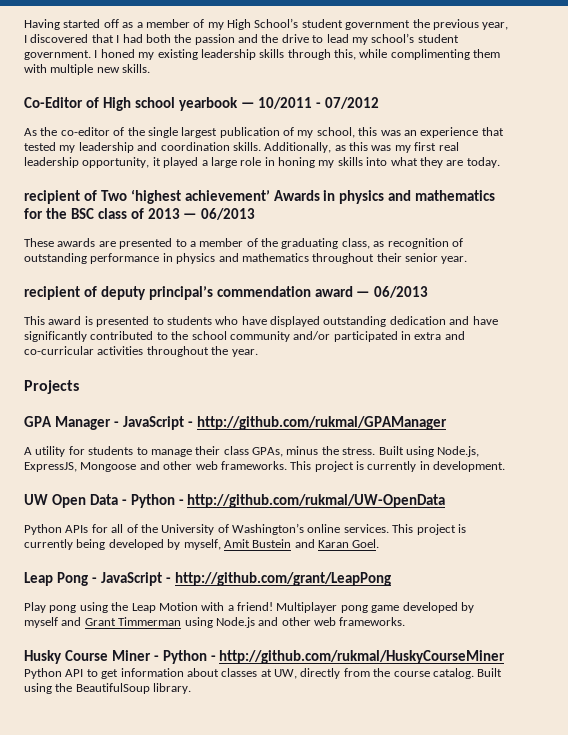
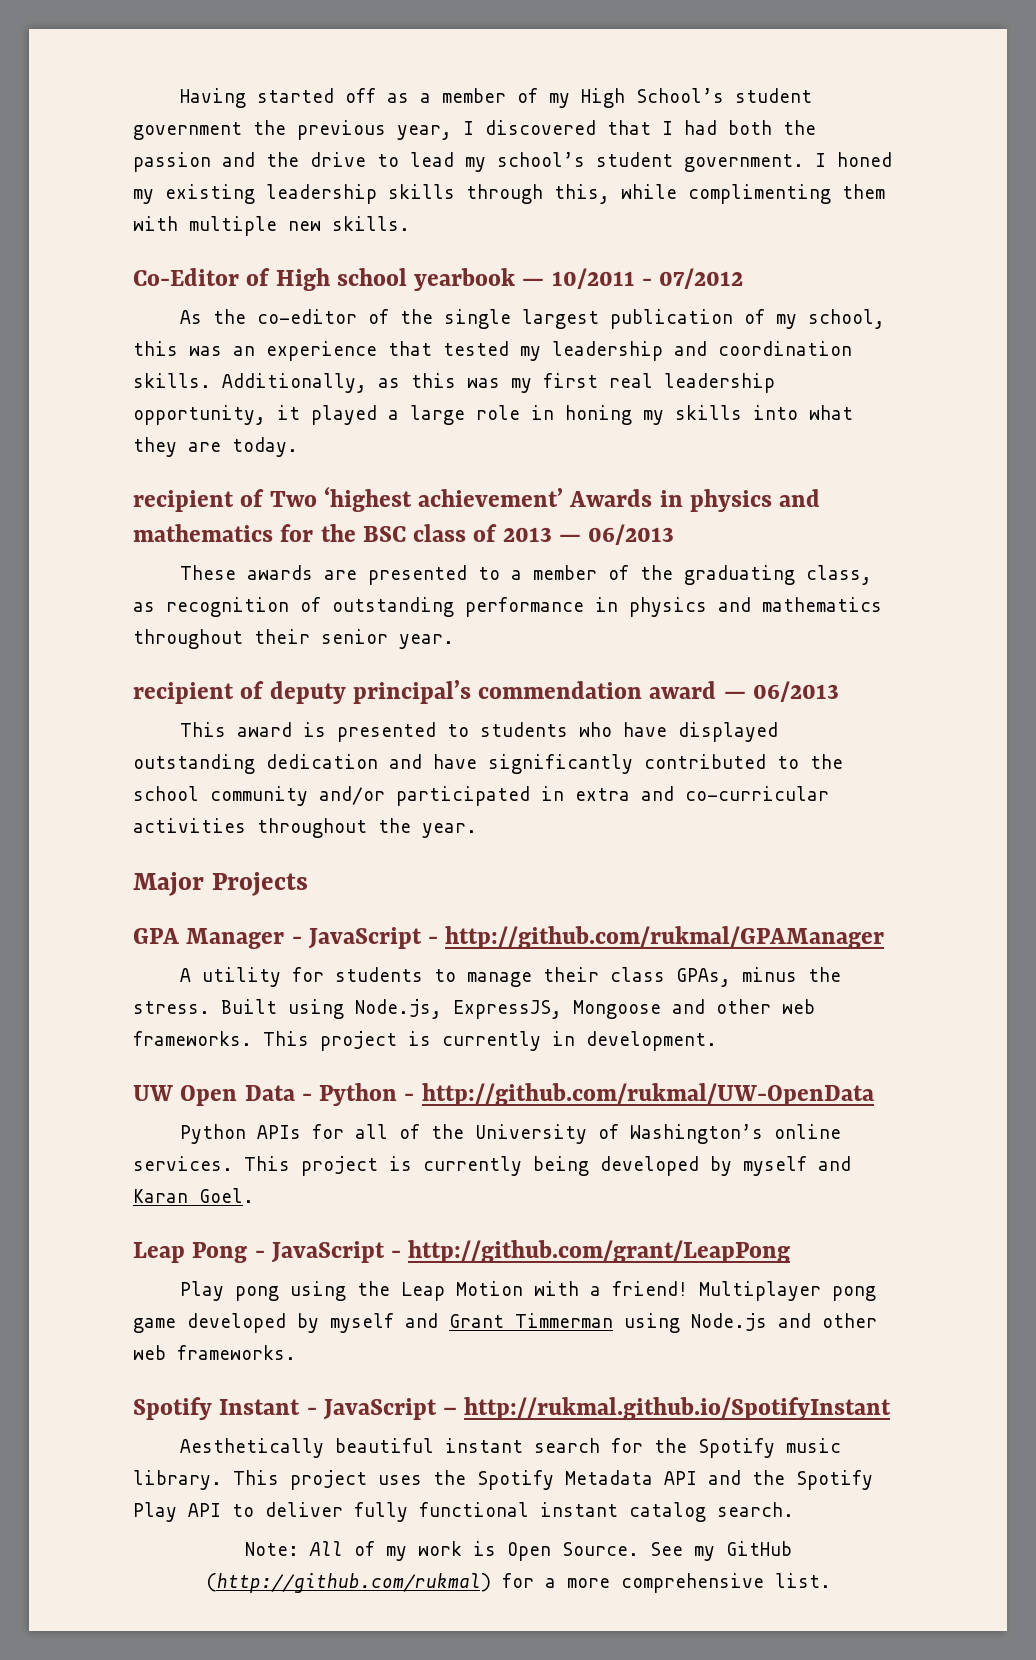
- Projects
+ Major Projects
- This project is currently being developed by myself, Amit Bustein and Karan Goel.
+ This project is currently being developed by myself and Karan Goel.
- Husky Course Miner - Python - http://github.com/rukmal/HuskyCourseMiner
- Python API to get information about classes at UW, directly from the course catalog. Built using the BeautifulSoup library.
+ Spotify Instant - JavaScript – http://rukmal.github.io/SpotifyInstant
+ Aesthetically beautiful instant search for the Spotify music library. This project uses the Spotify Metadata API and the Spotify Play API to deliver fully functional instant catalog search.
+ Note: All of my work is Open Source. See my GitHub (http://github.com/rukmal) for a more comprehensive list.

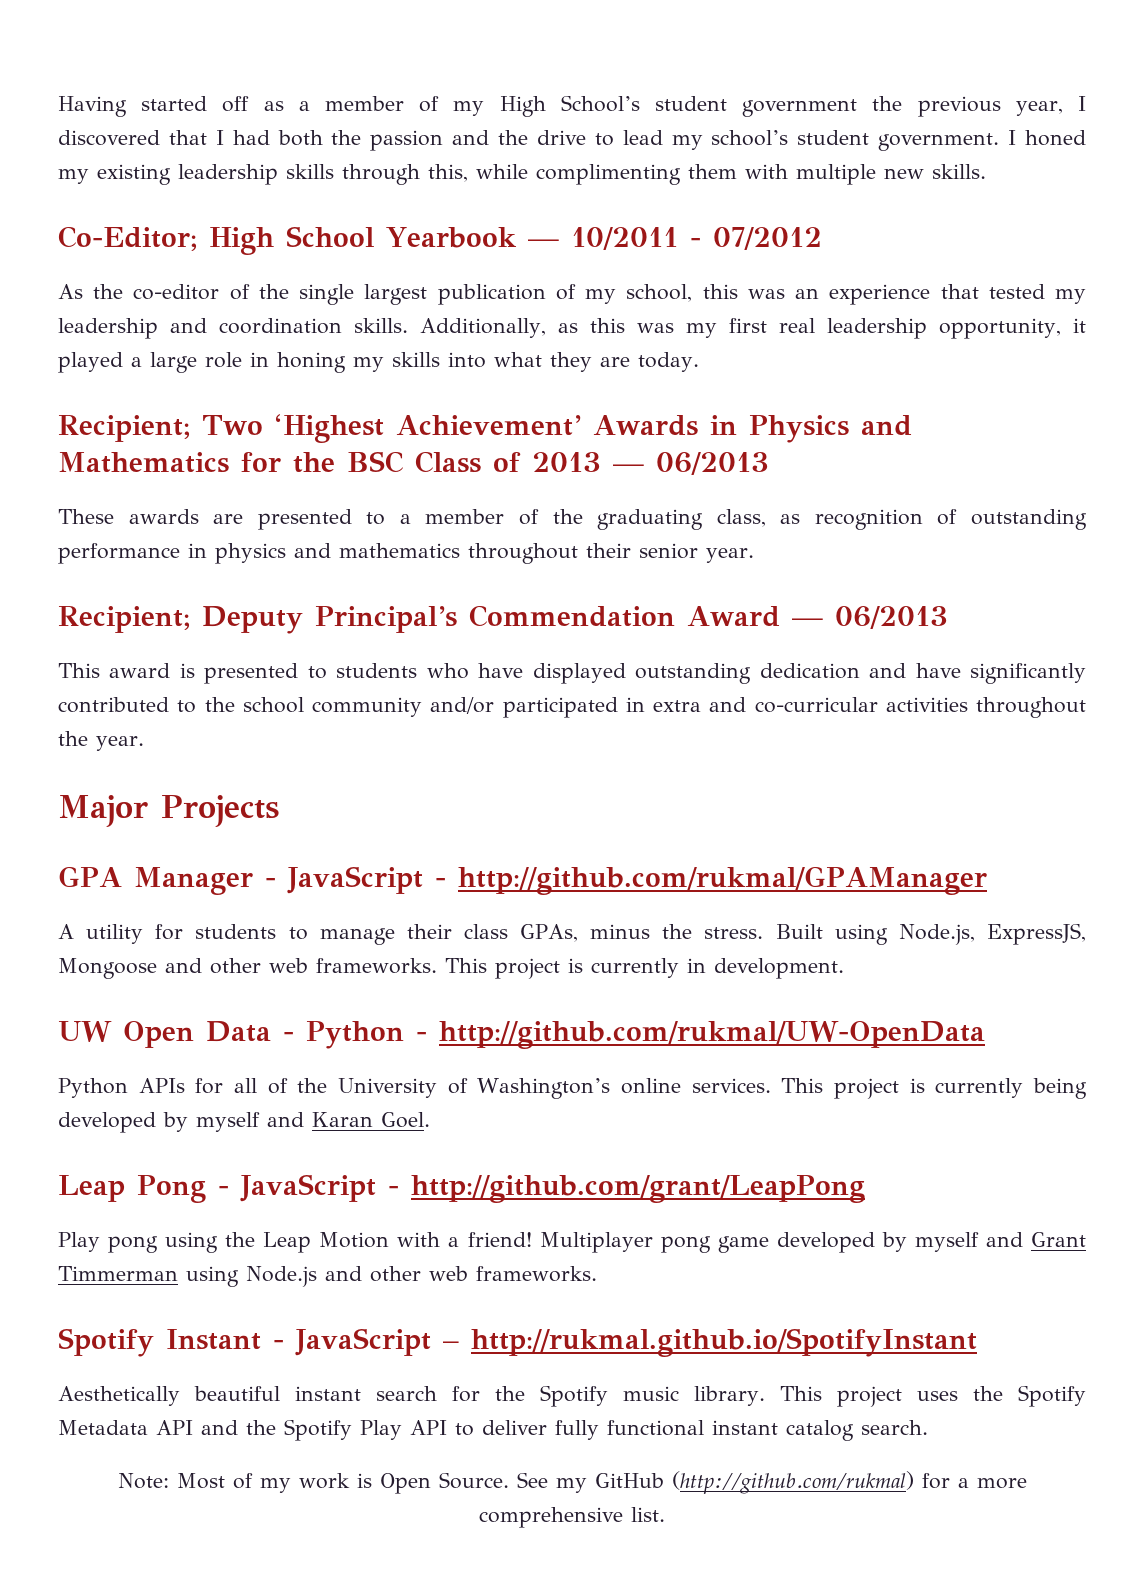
- Co-Editor of High school yearbook — 10/2011 - 07/2012
+ Co-Editor; High School Yearbook — 10/2011 - 07/2012
- recipient of Two ‘highest achievement’ Awards in physics and mathematics for the BSC class of 2013 — 06/2013
+ Recipient; Two ‘Highest Achievement’ Awards in Physics and Mathematics for the BSC Class of 2013 — 06/2013
- recipient of deputy principal’s commendation award — 06/2013
+ Recipient; Deputy Principal’s Commendation Award — 06/2013
- Note: All of my work is Open Source.
+ Note: Most of my work is Open Source.

